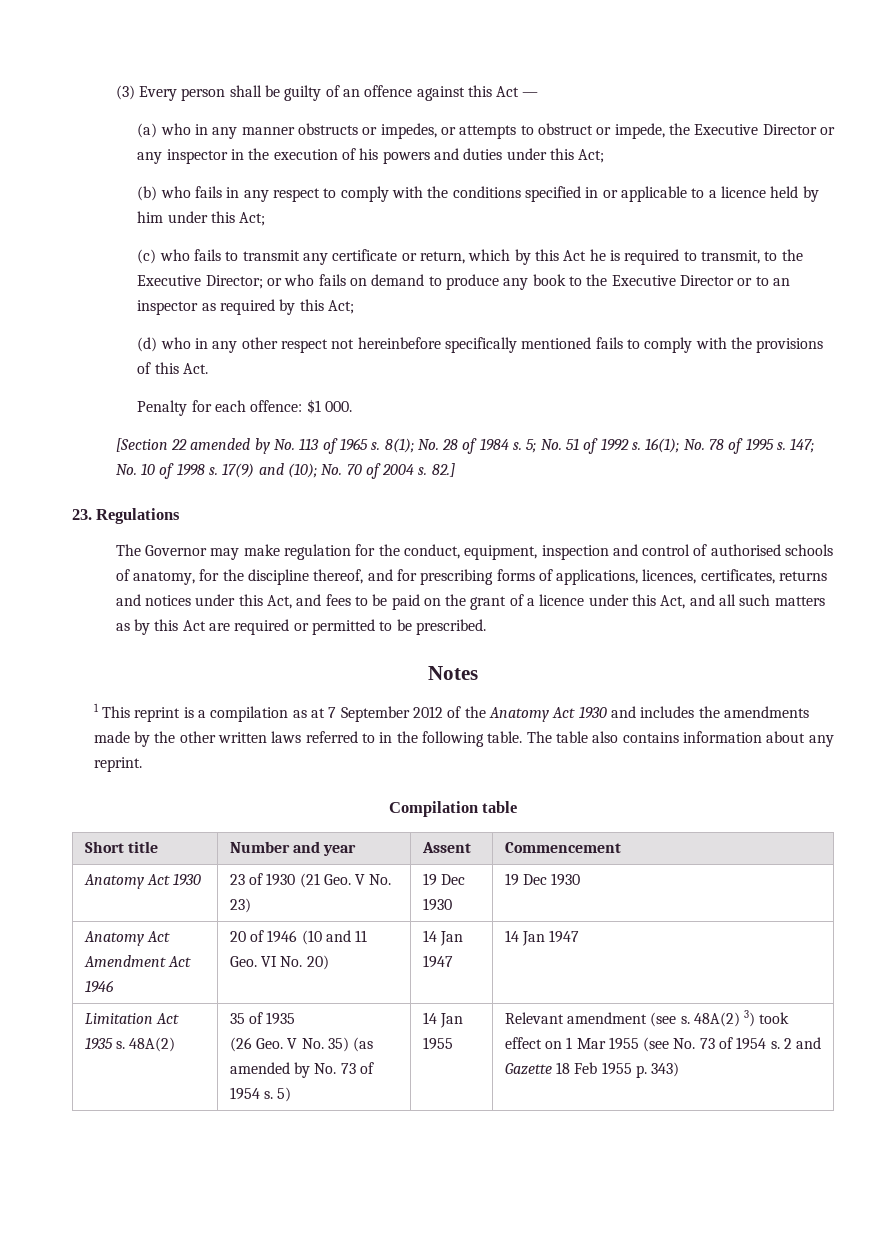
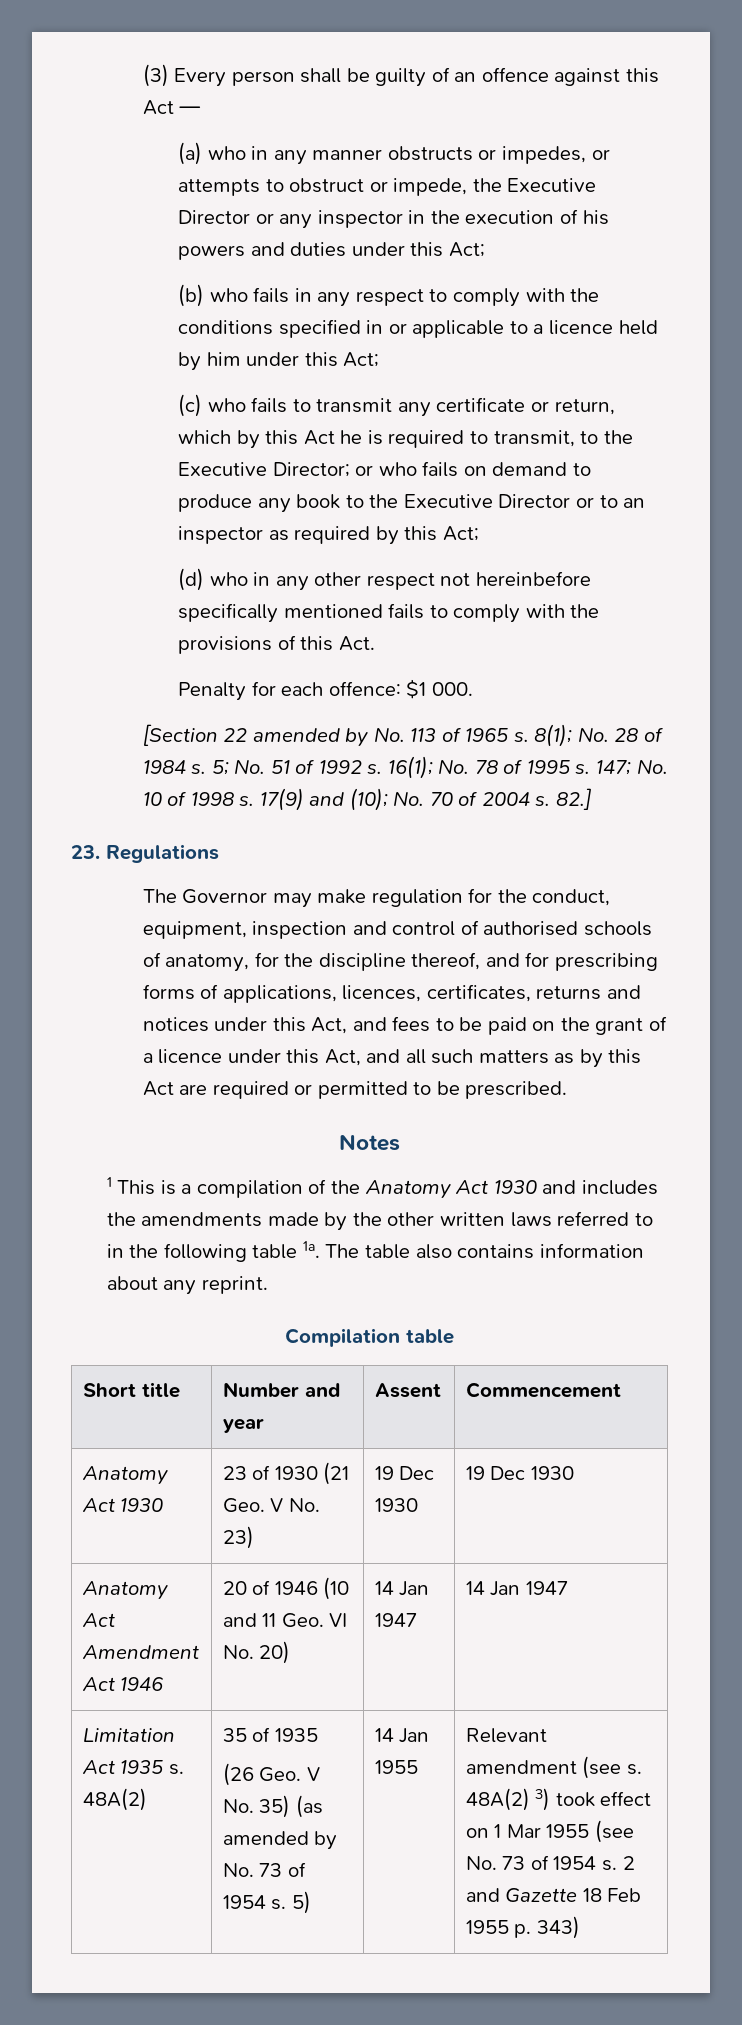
- 1 This reprint is a compilation as at 7 September 2012 of the Anatomy Act 1930 and includes the amendments made by the other written laws referred to in the following table.
+ 1 This is a compilation of the Anatomy Act 1930 and includes the amendments made by the other written laws referred to in the following table 1a.

